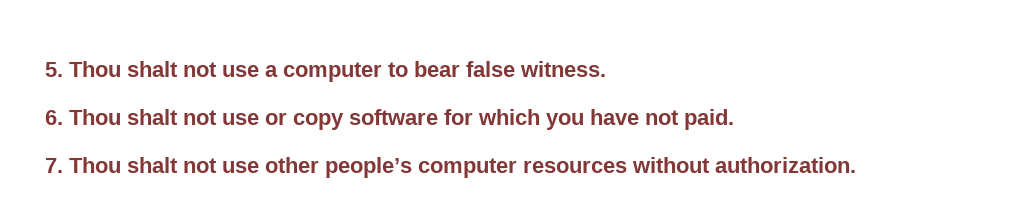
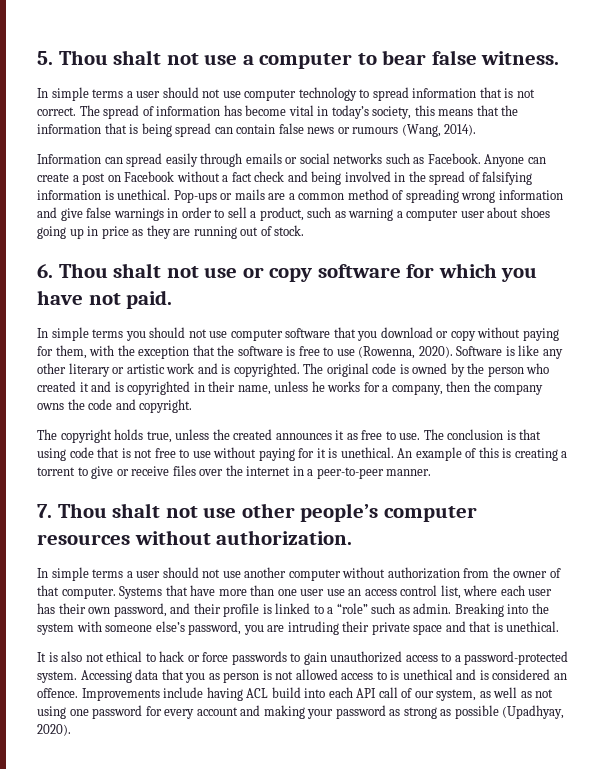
+ In simple terms a user should not use computer technology to spread information that is not correct. The spread of information has become vital in today’s society, this means that the information that is being spread can contain false news or rumours (Wang, 2014).
+ Information can spread easily through emails or social networks such as Facebook. Anyone can create a post on Facebook without a fact check and being involved in the spread of falsifying information is unethical. Pop-ups or mails are a common method of spreading wrong information and give false warnings in order to sell a product, such as warning a computer user about shoes going up in price as they are running out of stock.
+ In simple terms you should not use computer software that you download or copy without paying for them, with the exception that the software is free to use (Rowenna, 2020). Software is like any other literary or artistic work and is copyrighted. The original code is owned by the person who created it and is copyrighted in their name, unless he works for a company, then the company owns the code and copyright.
+ The copyright holds true, unless the created announces it as free to use. The conclusion is that using code that is not free to use without paying for it is unethical. An example of this is creating a torrent to give or receive files over the internet in a peer-to-peer manner.
+ In simple terms a user should not use another computer without authorization from the owner of that computer. Systems that have more than one user use an access control list, where each user has their own password, and their profile is linked to a “role” such as admin. Breaking into the system with someone else’s password, you are intruding their private space and that is unethical.
+ It is also not ethical to hack or force passwords to gain unauthorized access to a password-protected system. Accessing data that you as person is not allowed access to is unethical and is considered an offence. Improvements include having ACL build into each API call of our system, as well as not using one password for every account and making your password as strong as possible (Upadhyay, 2020).

